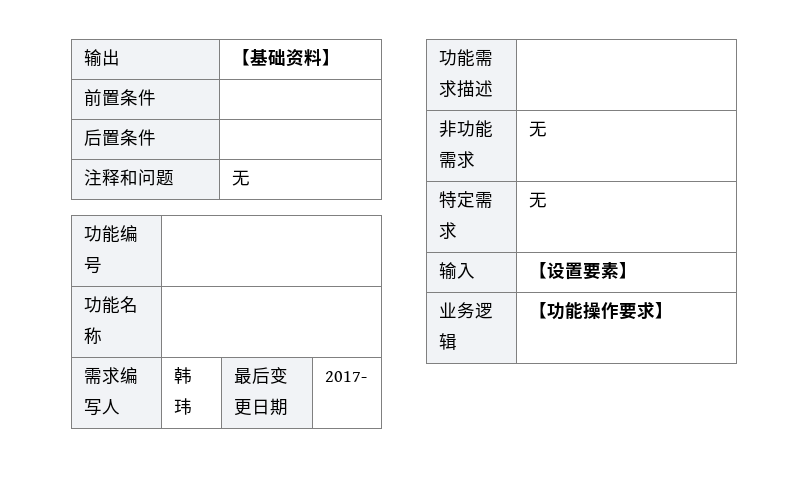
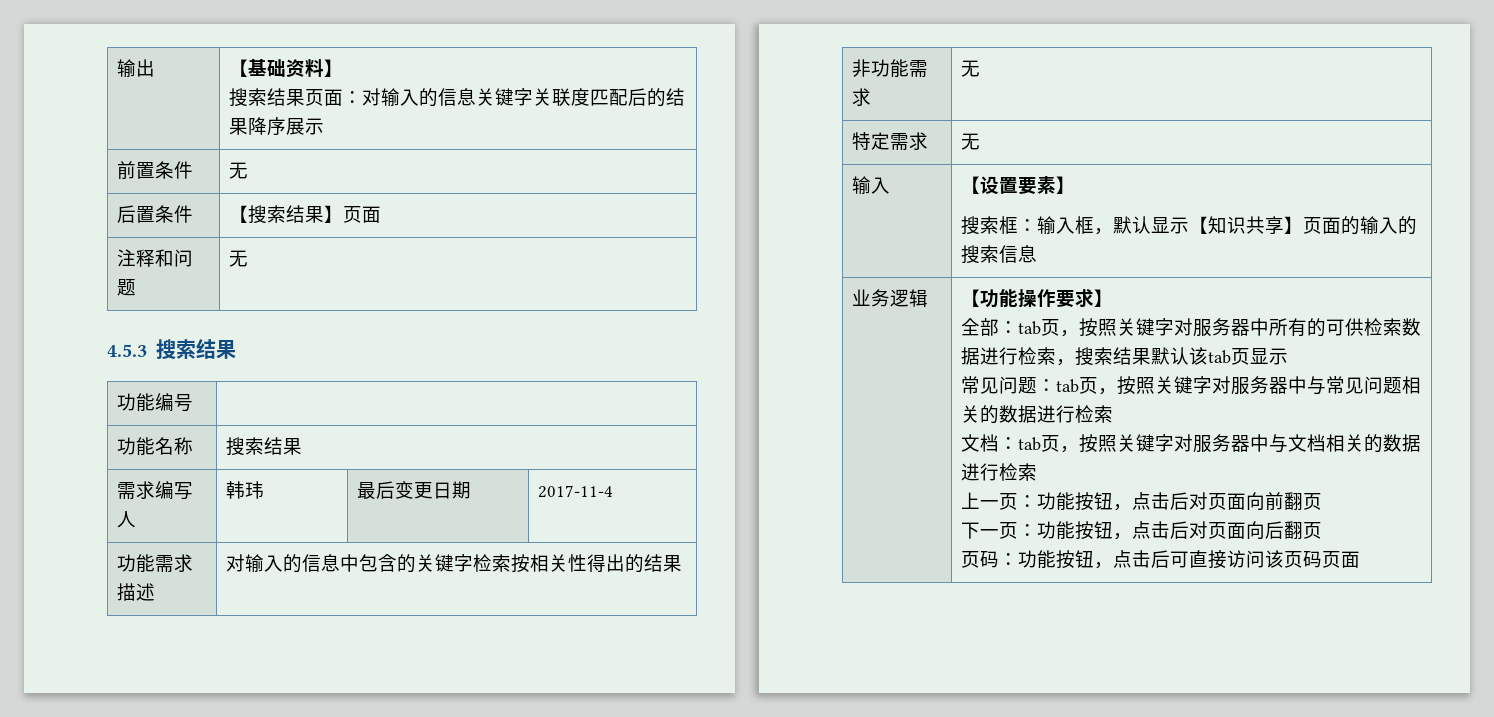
  输出 | 【基础资料】
+ 搜索结果页面：对输入的信息关键字关联度匹配后的结果降序展示
- 前置条件 |
+ 前置条件 | 无
- 后置条件 |
+ 后置条件 | 【搜索结果】页面
+ 4.5.3搜索结果
- 功能名称 |
+ 功能名称 | 搜索结果
- 需求编写人 | 韩玮 | 最后变更日期 | 2017-
+ 需求编写人 | 韩玮 | 最后变更日期 | 2017-11-4
- 功能需求描述 |
+ 功能需求描述 | 对输入的信息中包含的关键字检索按相关性得出的结果
  输入 | 【设置要素】
+ 搜索框：输入框，默认显示【知识共享】页面的输入的搜索信息
+ 全部：tab页，按照关键字对服务器中所有的可供检索数据进行检索，搜索结果默认该tab页显示
+ 常见问题：tab页，按照关键字对服务器中与常见问题相关的数据进行检索
+ 文档：tab页，按照关键字对服务器中与文档相关的数据进行检索
+ 上一页：功能按钮，点击后对页面向前翻页
+ 下一页：功能按钮，点击后对页面向后翻页
+ 页码：功能按钮，点击后可直接访问该页码页面

